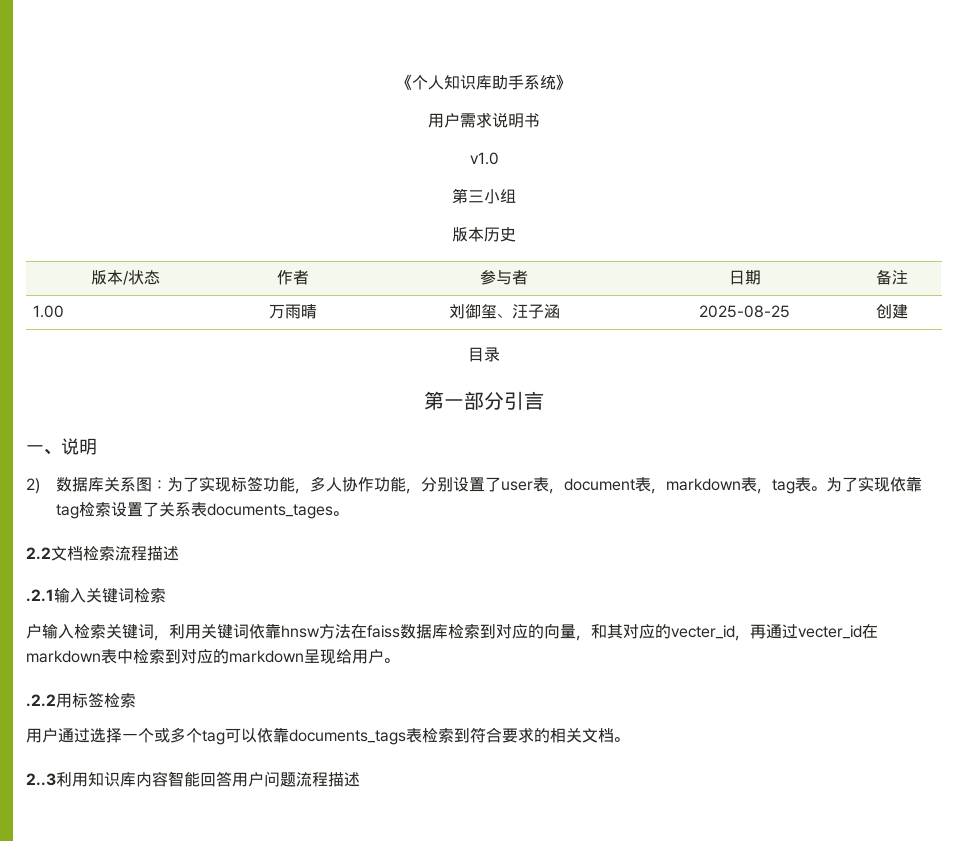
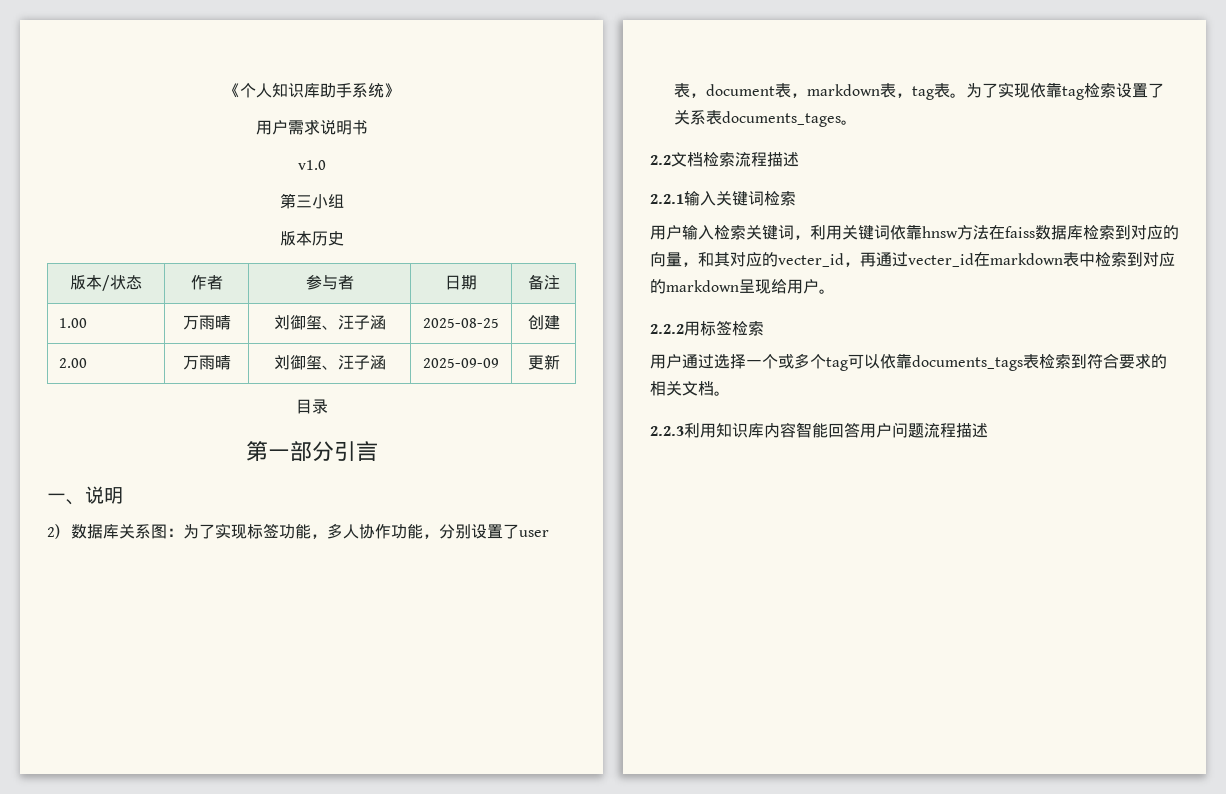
+ 2.00 | 万雨晴 | 刘御玺、汪子涵 | 2025-09-09 | 更新
- .2.1输入关键词检索
+ 2.2.1输入关键词检索
- 户输入检索关键词，利用关键词依靠hnsw方法在faiss数据库检索到对应的向量，和其对应的vecter_id，再通过vecter_id在markdown表中检索到对应的markdown呈现给用户。
+ 用户输入检索关键词，利用关键词依靠hnsw方法在faiss数据库检索到对应的向量，和其对应的vecter_id，再通过vecter_id在markdown表中检索到对应的markdown呈现给用户。
- .2.2用标签检索
+ 2.2.2用标签检索
- 2..3利用知识库内容智能回答用户问题流程描述
+ 2.2.3利用知识库内容智能回答用户问题流程描述

